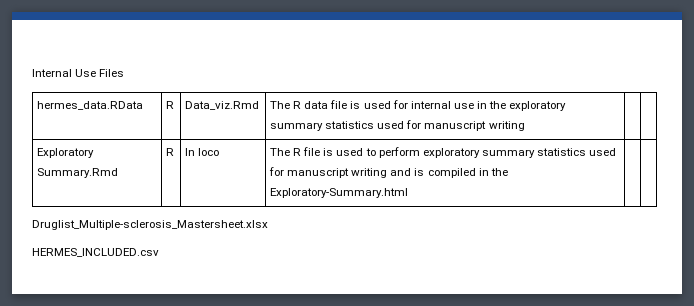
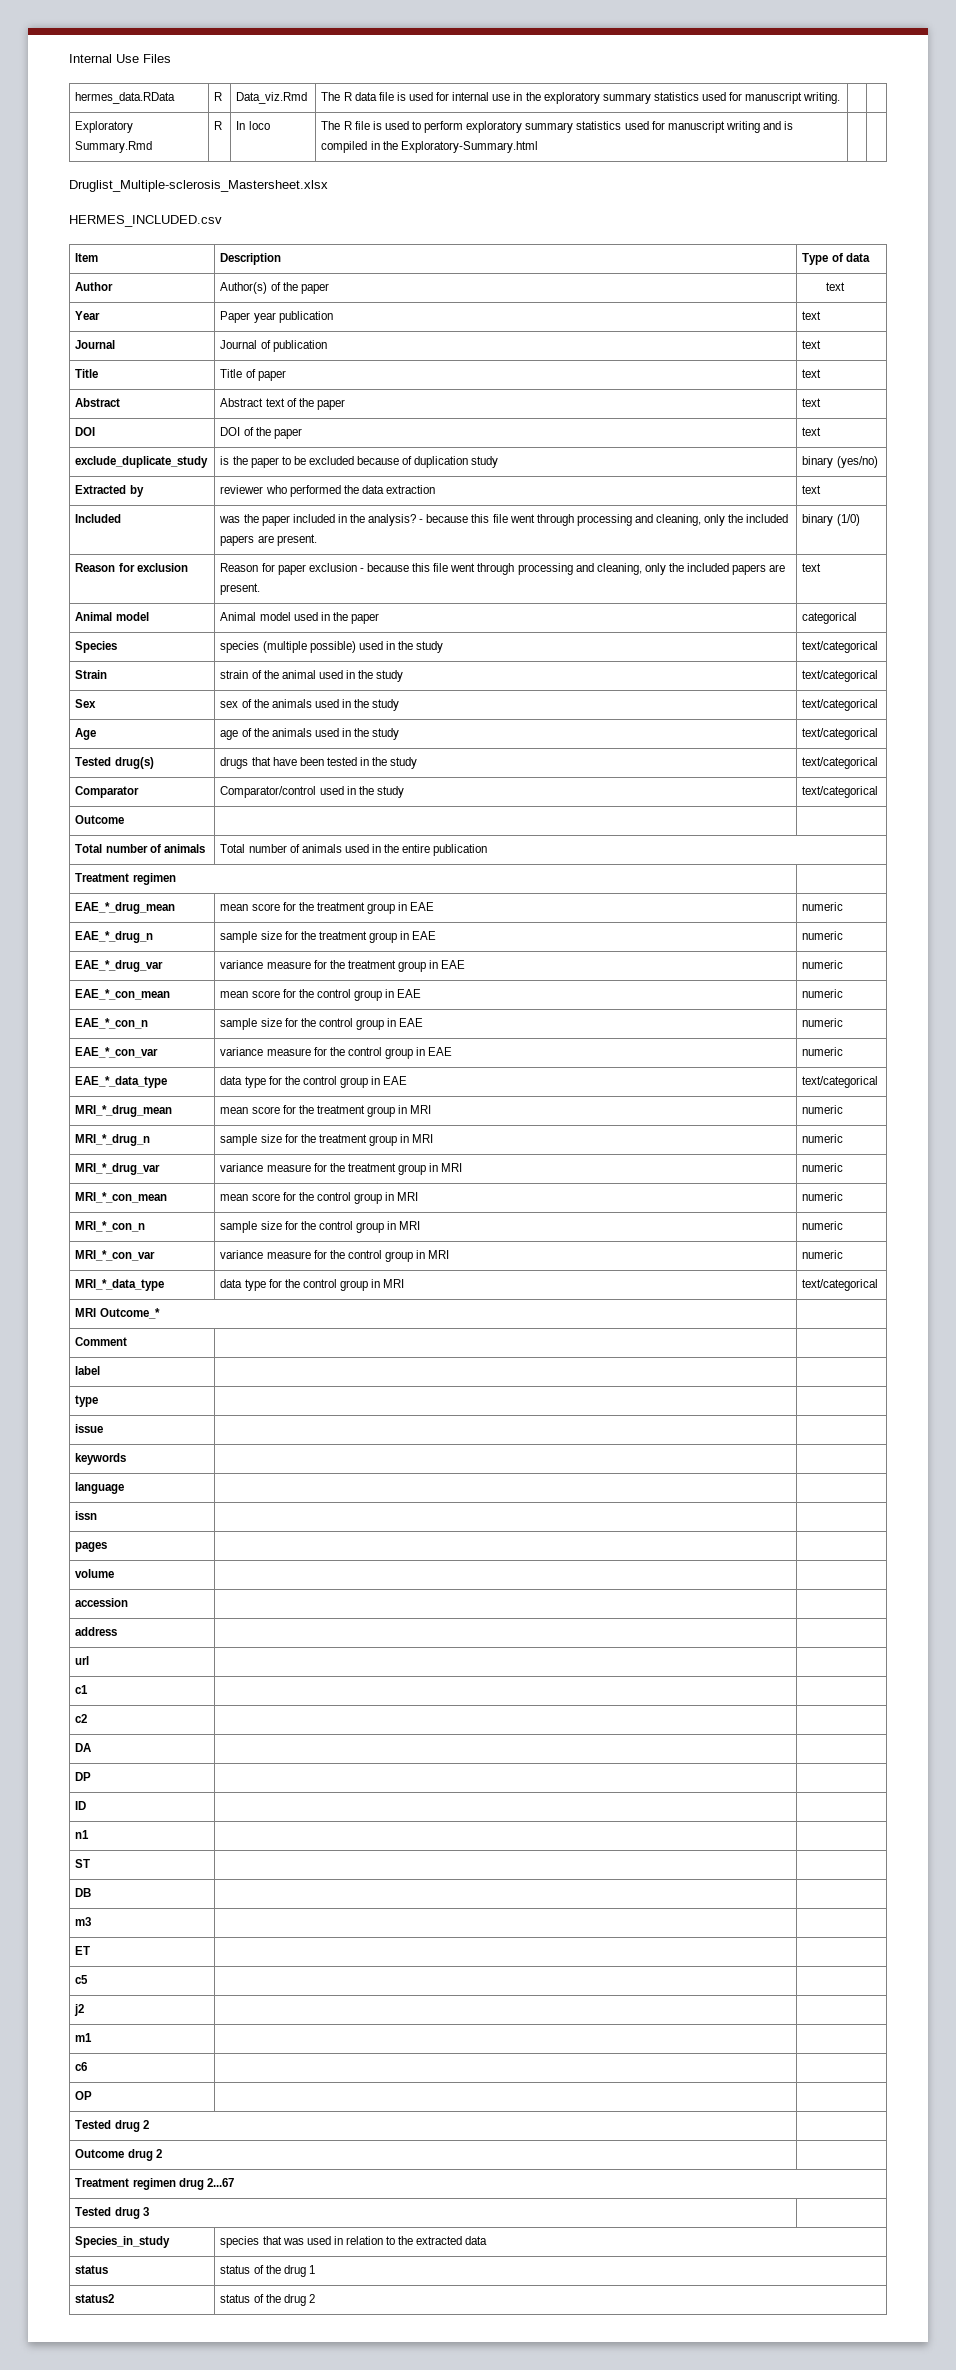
- hermes_data.RData | R | Data_viz.Rmd | The R data file is used for internal use in the exploratory summary statistics used for manuscript writing | |
+ hermes_data.RData | R | Data_viz.Rmd | The R data file is used for internal use in the exploratory summary statistics used for manuscript writing. | |
+ Item | Description | Type of data
+ Author | Author(s) of the paper | text
+ Year | Paper year publication | text
+ Journal | Journal of publication | text
+ Title | Title of paper | text
+ Abstract | Abstract text of the paper | text
+ DOI | DOI of the paper | text
+ exclude_duplicate_study | is the paper to be excluded because of duplication study | binary (yes/no)
+ Extracted by | reviewer who performed the data extraction | text
+ Included | was the paper included in the analysis? - because this file went through processing and cleaning, only the included papers are present. | binary (1/0)
+ Reason for exclusion | Reason for paper exclusion - because this file went through processing and cleaning, only the included papers are present. | text
+ Animal model | Animal model used in the paper | categorical
+ Species | species (multiple possible) used in the study | text/categorical
+ Strain | strain of the animal used in the study | text/categorical
+ Sex | sex of the animals used in the study | text/categorical
+ Age | age of the animals used in the study | text/categorical
+ Tested drug(s) | drugs that have been tested in the study | text/categorical
+ Comparator | Comparator/control used in the study | text/categorical
+ Outcome | |
+ Total number of animals | Total number of animals used in the entire publication
+ Treatment regimen |
+ EAE_*_drug_mean | mean score for the treatment group in EAE | numeric
+ EAE_*_drug_n | sample size for the treatment group in EAE | numeric
+ EAE_*_drug_var | variance measure for the treatment group in EAE | numeric
+ EAE_*_con_mean | mean score for the control group in EAE | numeric
+ EAE_*_con_n | sample size for the control group in EAE | numeric
+ EAE_*_con_var | variance measure for the control group in EAE | numeric
+ EAE_*_data_type | data type for the control group in EAE | text/categorical
+ MRI_*_drug_mean | mean score for the treatment group in MRI | numeric
+ MRI_*_drug_n | sample size for the treatment group in MRI | numeric
+ MRI_*_drug_var | variance measure for the treatment group in MRI | numeric
+ MRI_*_con_mean | mean score for the control group in MRI | numeric
+ MRI_*_con_n | sample size for the control group in MRI | numeric
+ MRI_*_con_var | variance measure for the control group in MRI | numeric
+ MRI_*_data_type | data type for the control group in MRI | text/categorical
+ MRI Outcome_* |
+ Comment | |
+ label | |
+ type | |
+ issue | |
+ keywords | |
+ language | |
+ issn | |
+ pages | |
+ volume | |
+ accession | |
+ address | |
+ url | |
+ c1 | |
+ c2 | |
+ DA | |
+ DP | |
+ ID | |
+ n1 | |
+ ST | |
+ DB | |
+ m3 | |
+ ET | |
+ c5 | |
+ j2 | |
+ m1 | |
+ c6 | |
+ OP | |
+ Tested drug 2 |
+ Outcome drug 2 |
+ Treatment regimen drug 2...67
+ Tested drug 3 |
+ Species_in_study | species that was used in relation to the extracted data
+ status | status of the drug 1
+ status2 | status of the drug 2

